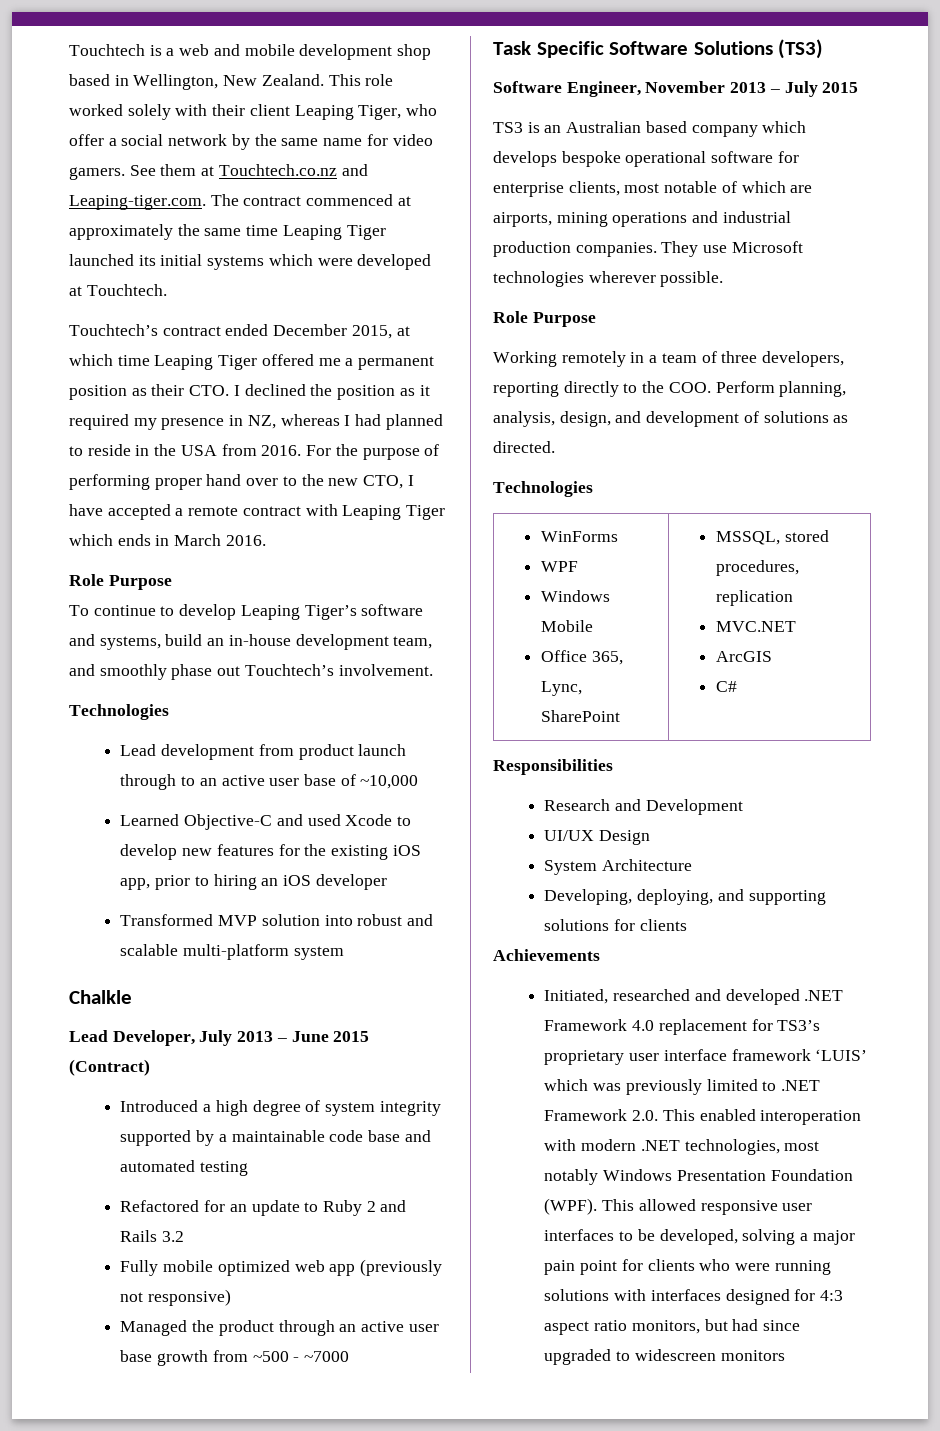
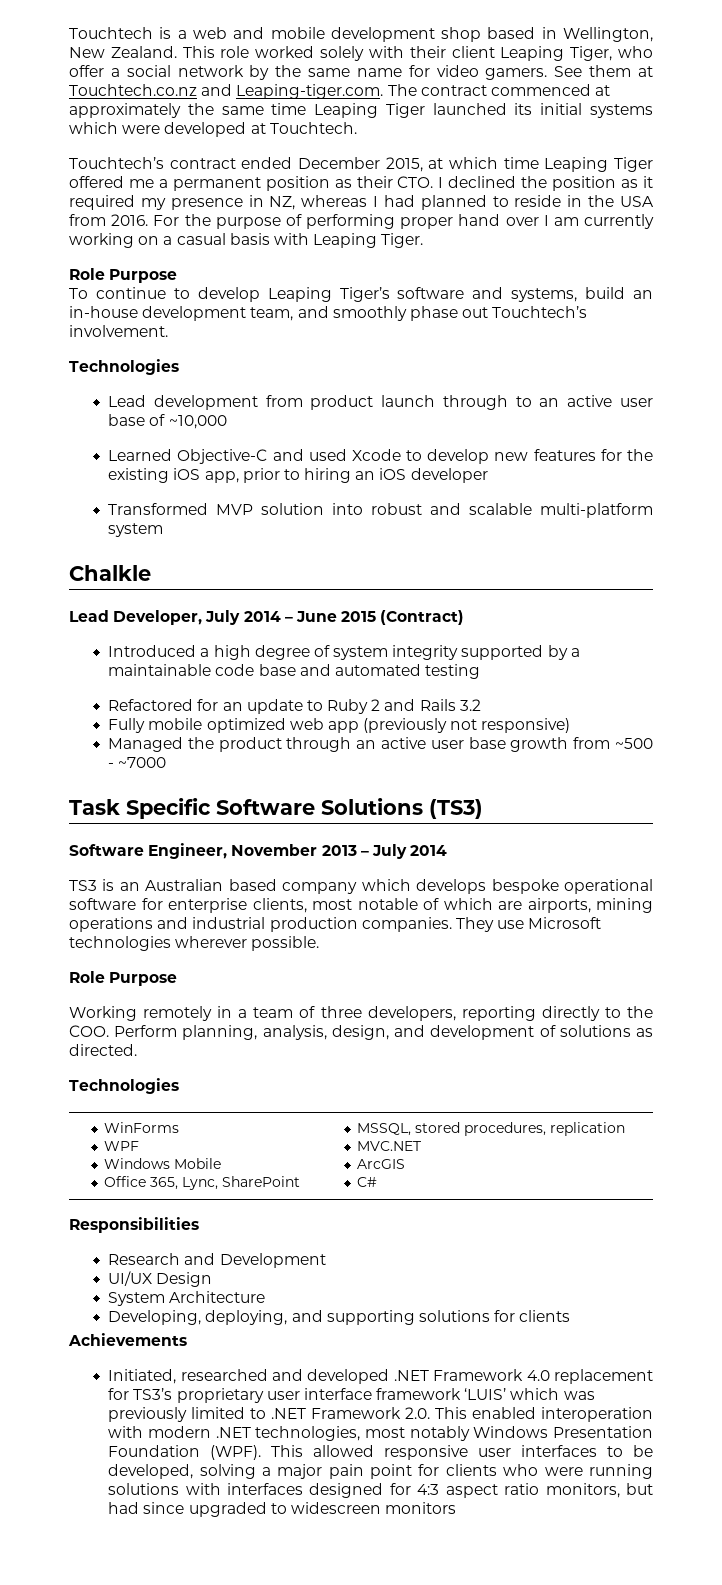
- For the purpose of performing proper hand over to the new CTO, I have accepted a remote contract with Leaping Tiger which ends in March 2016.
+ For the purpose of performing proper hand over I am currently working on a casual basis with Leaping Tiger.
- Lead Developer, July 2013 – June 2015 (Contract)
+ Lead Developer, July 2014 – June 2015 (Contract)
- Software Engineer, November 2013 – July 2015
+ Software Engineer, November 2013 – July 2014

